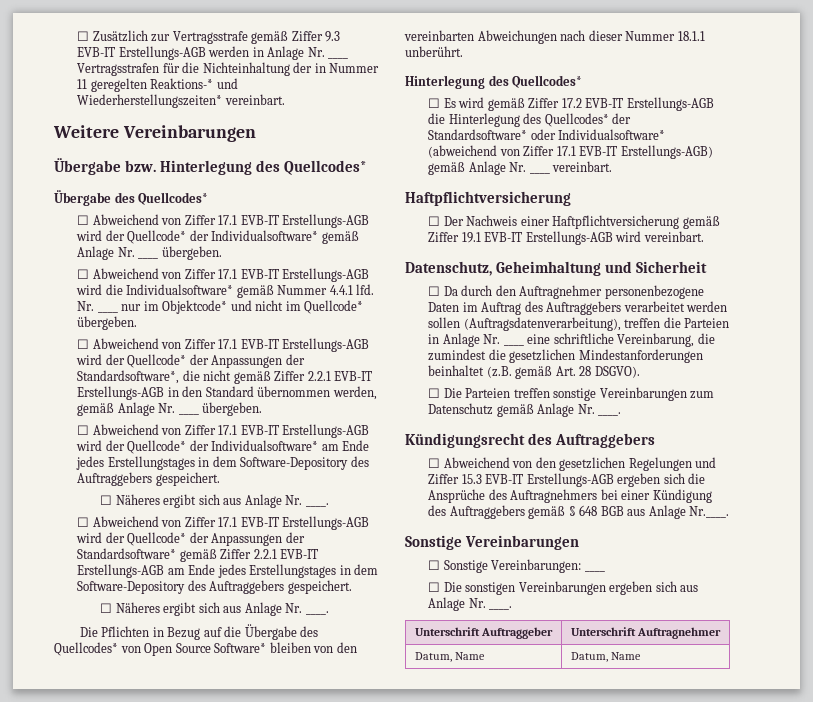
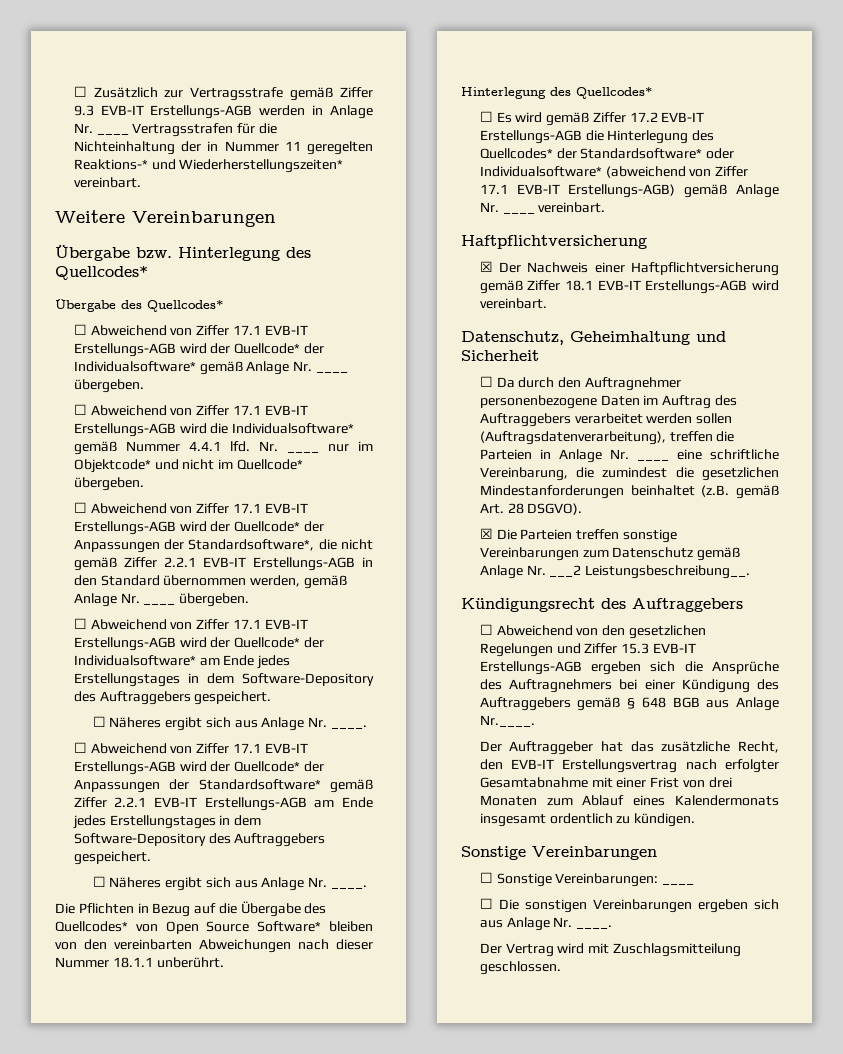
- ☐ Der Nachweis einer Haftpflichtversicherung gemäß Ziffer 19.1 EVB-IT Erstellungs-AGB wird vereinbart.
+ ☒ Der Nachweis einer Haftpflichtversicherung gemäß Ziffer 18.1 EVB-IT Erstellungs-AGB wird vereinbart.
- ☐ Die Parteien treffen sonstige Vereinbarungen zum Datenschutz gemäß Anlage Nr. ____.
+ ☒ Die Parteien treffen sonstige Vereinbarungen zum Datenschutz gemäß Anlage Nr. ___2 Leistungsbeschreibung__.
+ Der Auftraggeber hat das zusätzliche Recht, den EVB-IT Erstellungsvertrag nach erfolgter Gesamtabnahme mit einer Frist von drei Monaten zum Ablauf eines Kalendermonats insgesamt ordentlich zu kündigen.
- Unterschrift Auftraggeber | Unterschrift Auftragnehmer
- Datum, Name | Datum, Name
+ Der Vertrag wird mit Zuschlagsmitteilung geschlossen.

